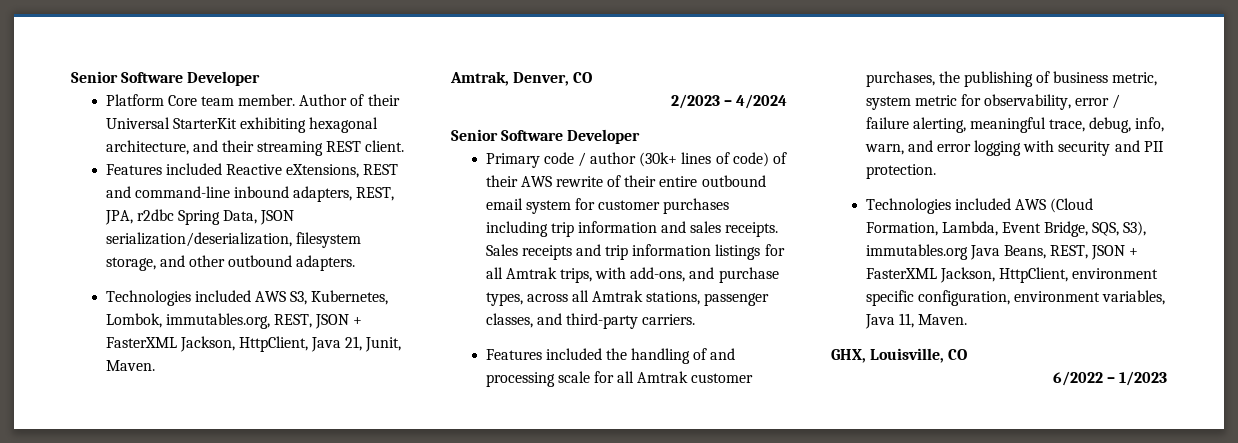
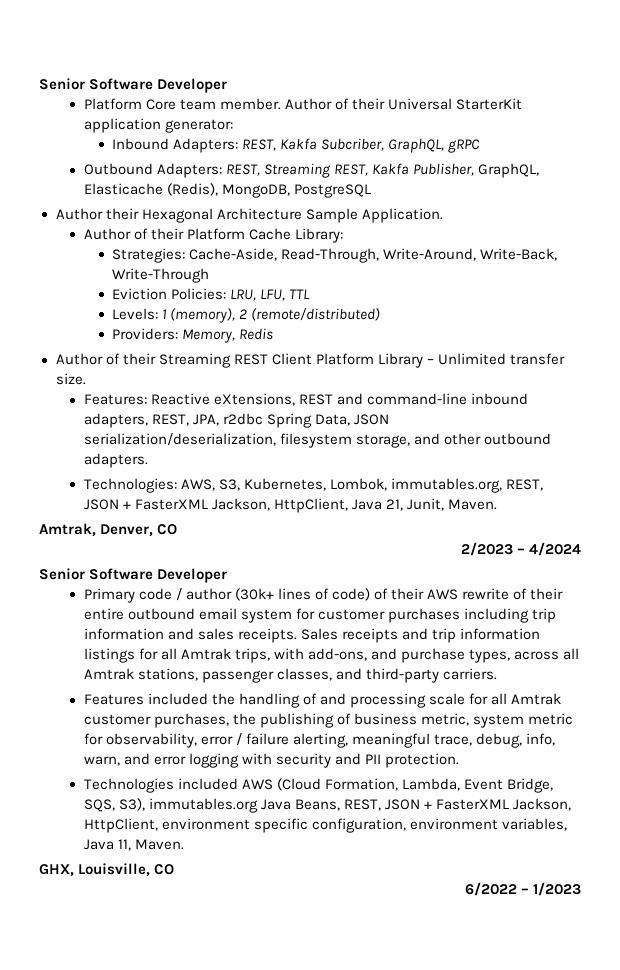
- Author of their Universal StarterKit exhibiting hexagonal architecture, and their streaming REST client.
- Features included Reactive eXtensions, REST and command-line inbound adapters, REST, JPA, r2dbc Spring Data, JSON serialization/deserialization, filesystem storage, and other outbound adapters.
+ Author of their Universal StarterKit application generator:
+ Inbound Adapters: REST, Kakfa Subcriber, GraphQL, gRPC
+ Outbound Adapters: REST, Streaming REST, Kakfa Publisher, GraphQL, Elasticache (Redis), MongoDB, PostgreSQL
+ Author their Hexagonal Architecture Sample Application.
+ Author of their Platform Cache Library:
+ Strategies: Cache-Aside, Read-Through, Write-Around, Write-Back, Write-Through
+ Eviction Policies: LRU, LFU, TTL
+ Levels: 1 (memory), 2 (remote/distributed)
+ Providers: Memory, Redis
+ Author of their Streaming REST Client Platform Library – Unlimited transfer size.
+ Features: Reactive eXtensions, REST and command-line inbound adapters, REST, JPA, r2dbc Spring Data, JSON serialization/deserialization, filesystem storage, and other outbound adapters.
- Technologies included AWS S3, Kubernetes, Lombok, immutables.org, REST, JSON + FasterXML Jackson, HttpClient, Java 21, Junit, Maven.
+ Technologies: AWS, S3, Kubernetes, Lombok, immutables.org, REST, JSON + FasterXML Jackson, HttpClient, Java 21, Junit, Maven.

